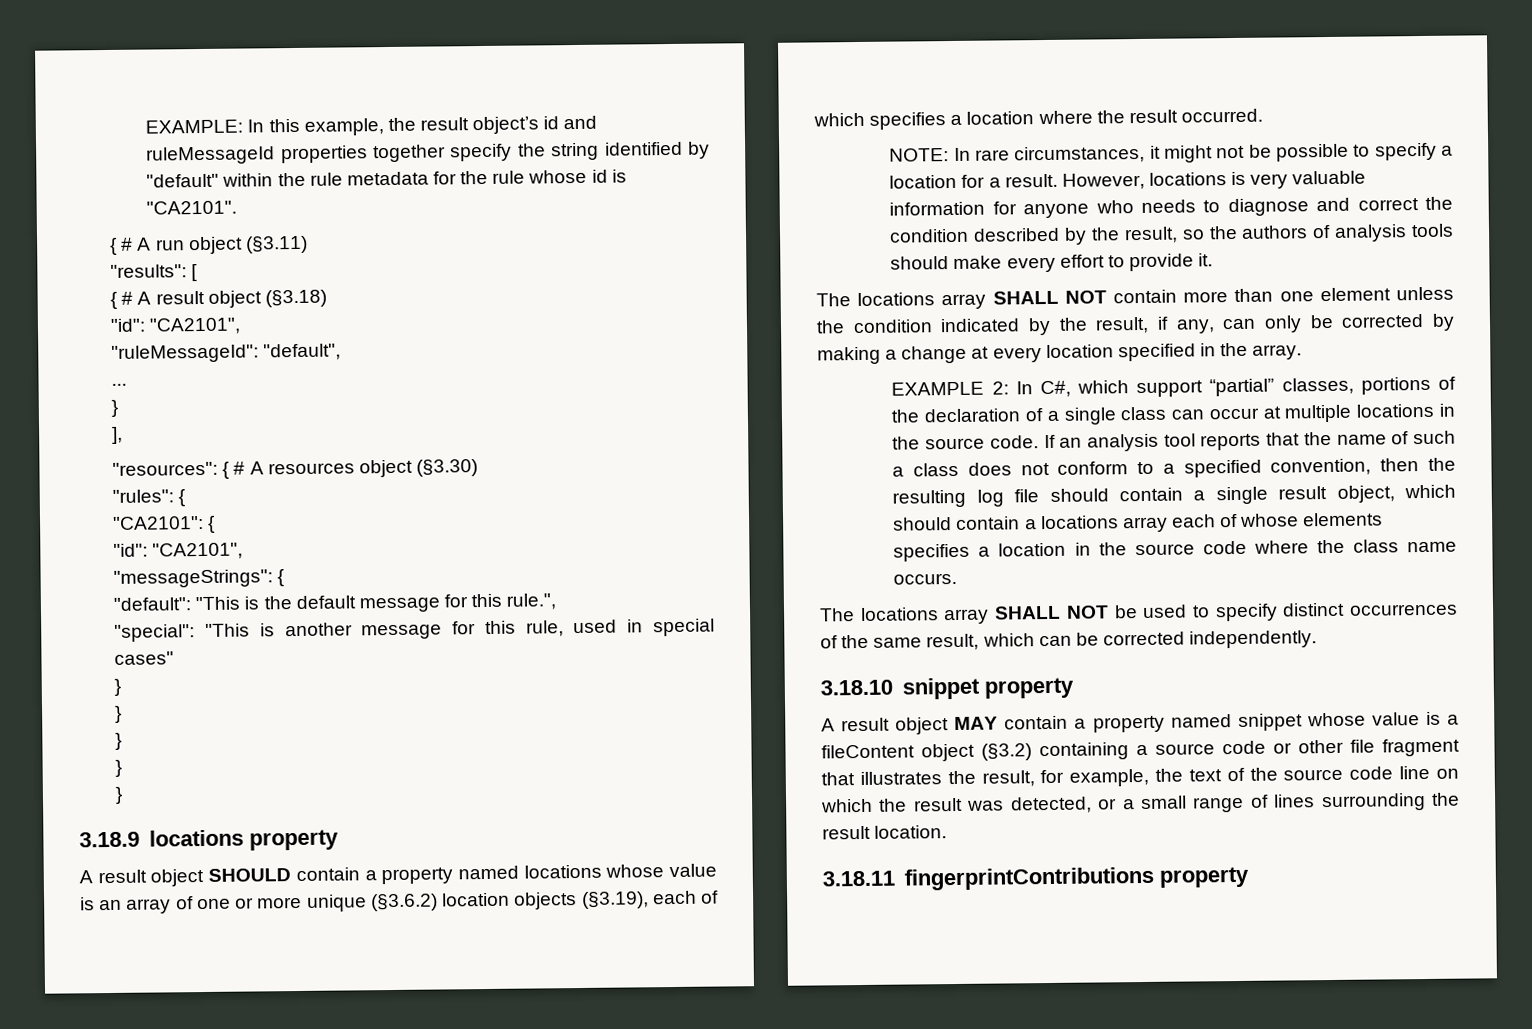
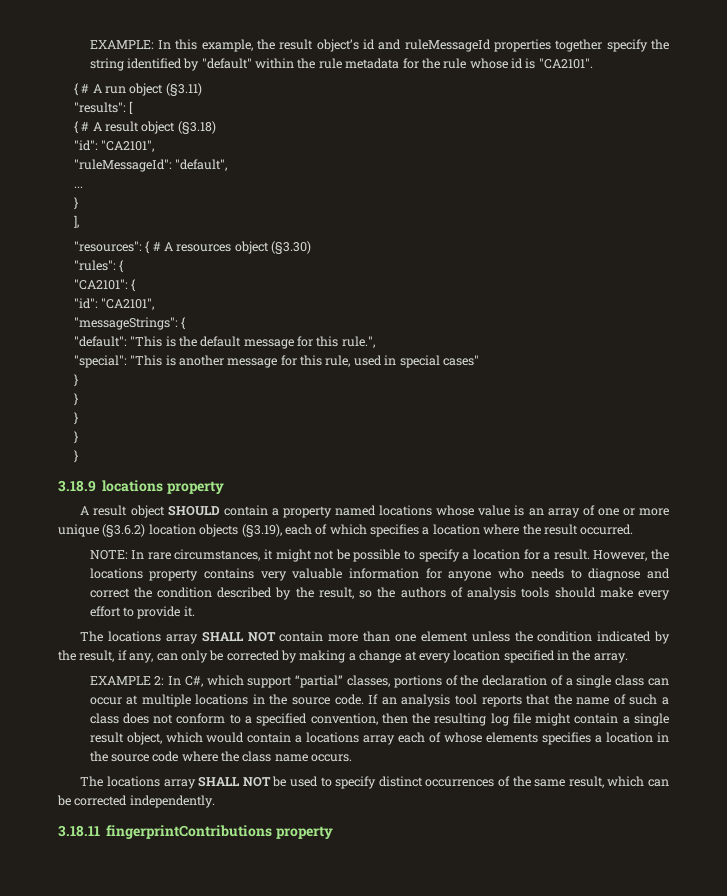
- However, locations is very valuable information for anyone who needs to diagnose and correct the condition described by the result, so the authors of analysis tools should make every effort to provide it.
+ However, the locations property contains very valuable information for anyone who needs to diagnose and correct the condition described by the result, so the authors of analysis tools should make every effort to provide it.
- If an analysis tool reports that the name of such a class does not conform to a specified convention, then the resulting log file should contain a single result object, which should contain a locations array each of whose elements specifies a location in the source code where the class name occurs.
+ If an analysis tool reports that the name of such a class does not conform to a specified convention, then the resulting log file might contain a single result object, which would contain a locations array each of whose elements specifies a location in the source code where the class name occurs.
- 3.18.10 snippet property
- A result object MAY contain a property named snippet whose value is a fileContent object (§3.2) containing a source code or other file fragment that illustrates the result, for example, the text of the source code line on which the result was detected, or a small range of lines surrounding the result location.

